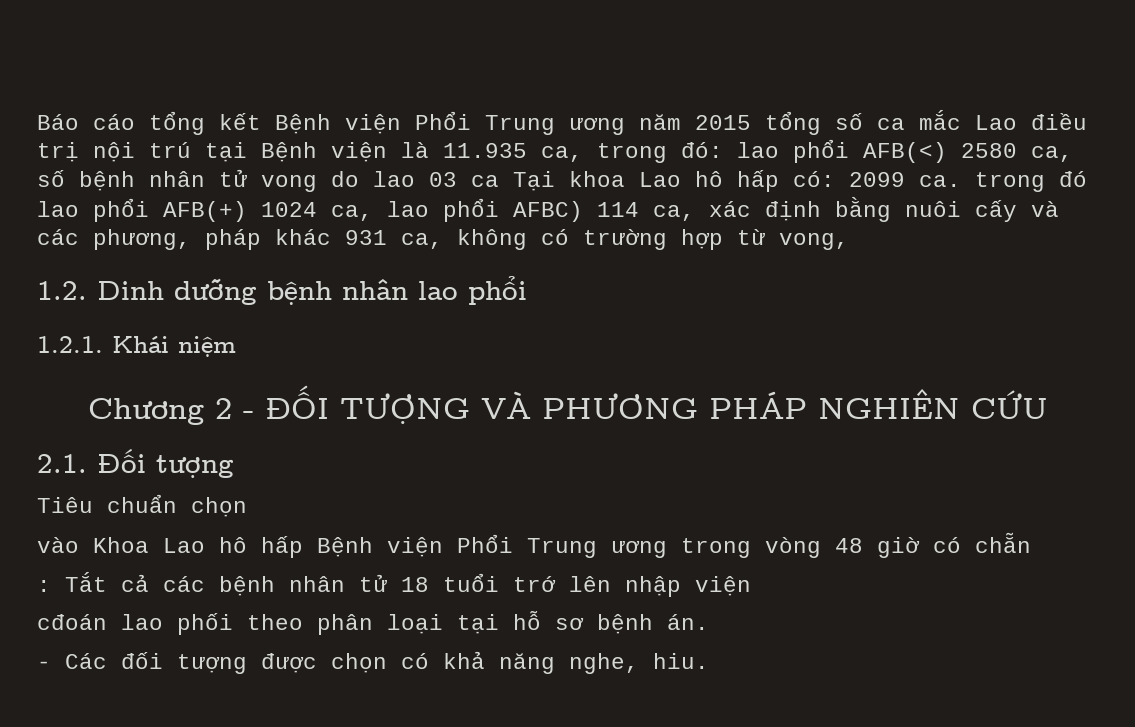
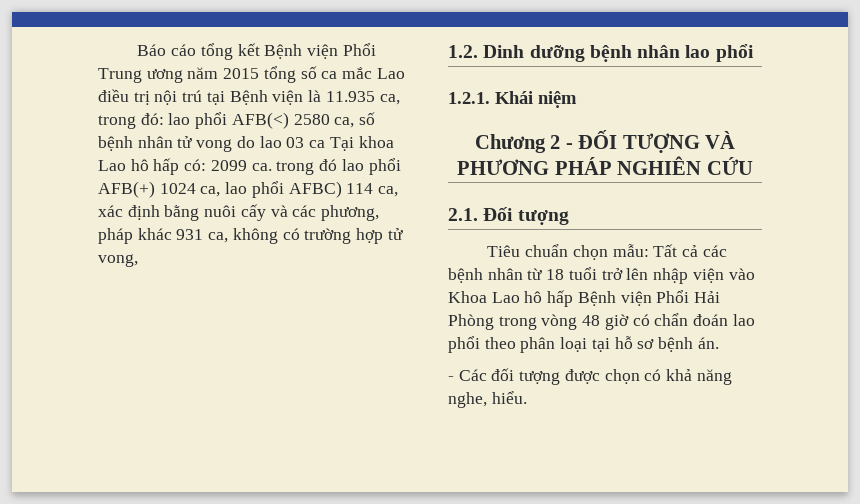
- 2099 ca. trong đó lao phổi AFB(+) 1024 ca, lao phổi AFBC) 114 ca, xác định bằng nuôi cấy và các phương, pháp khác 931 ca, không có trường hợp từ vong,
+ 2099 ca. trong đó lao phổi AFB(+) 1024 ca, lao phổi AFBC) 114 ca, xác định bằng nuôi cấy và các phương, pháp khác 931 ca, không có trường hợp tử vong,
- Tiêu chuẩn chọn
- vào Khoa Lao hô hấp Bệnh viện Phổi Trung ương trong vòng 48 giờ có chẵn
- : Tắt cả các bệnh nhân tử 18 tuổi trớ lên nhập viện
- cđoán lao phối theo phân loại tại hỗ sơ bệnh án.
+ Tiêu chuẩn chọn mẫu: Tất cả các bệnh nhân từ 18 tuổi trở lên nhập viện vào Khoa Lao hô hấp Bệnh viện Phổi Hải Phòng trong vòng 48 giờ có chẩn đoán lao phổi theo phân loại tại hỗ sơ bệnh án.
- - Các đối tượng được chọn có khả năng nghe, hiu.
+ - Các đối tượng được chọn có khả năng nghe, hiểu.

